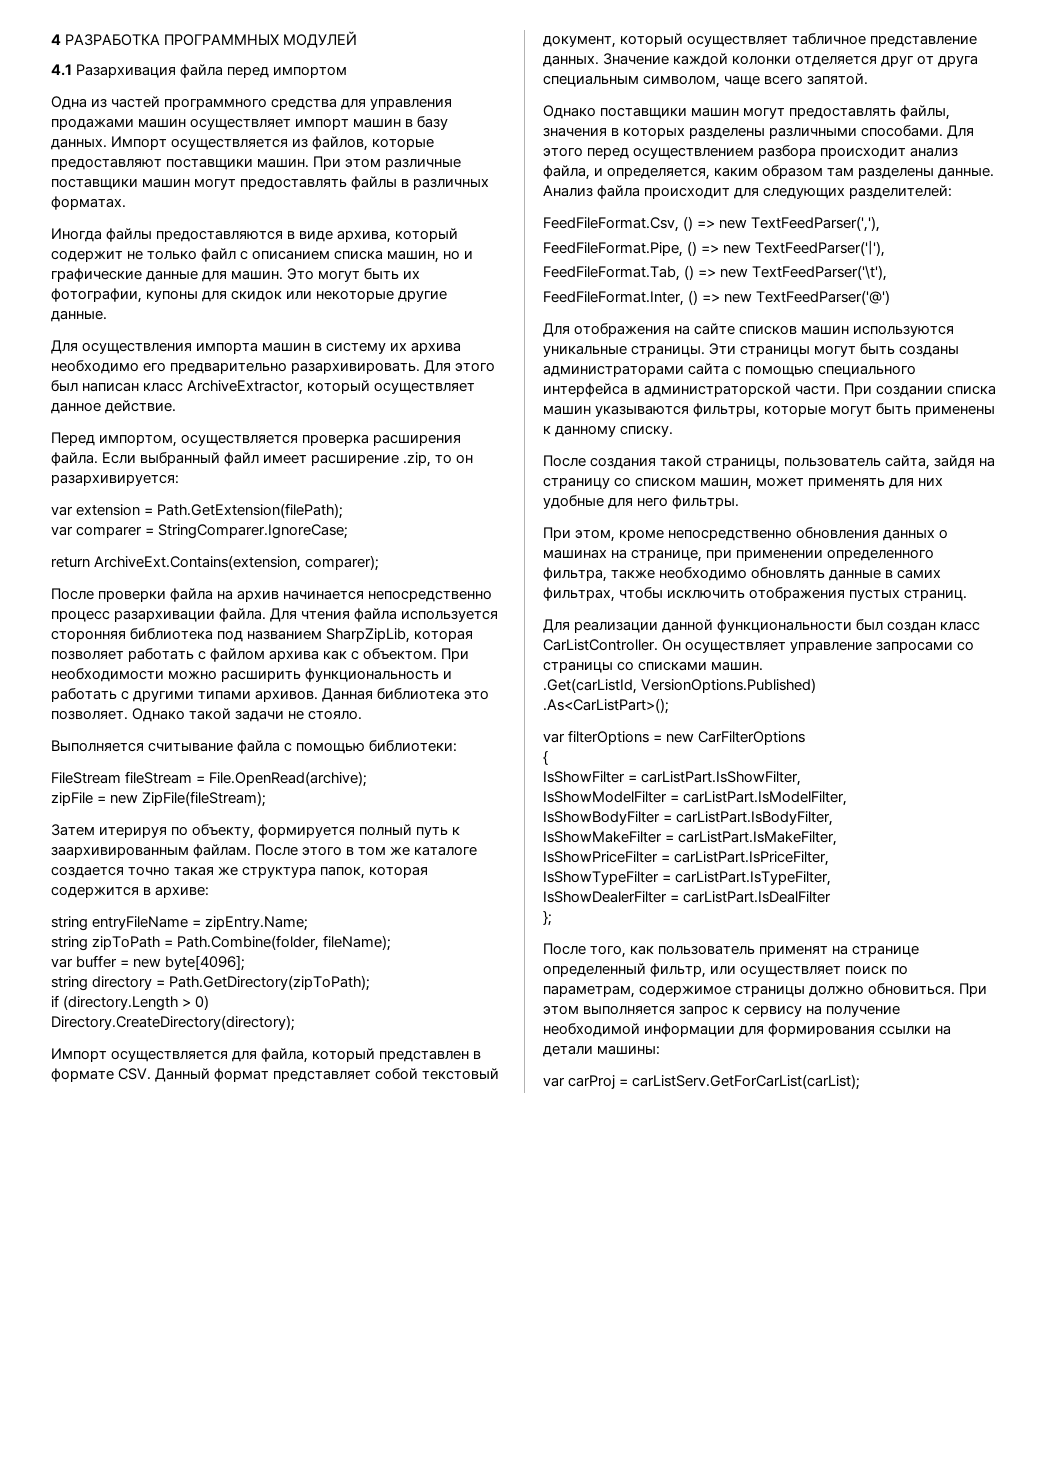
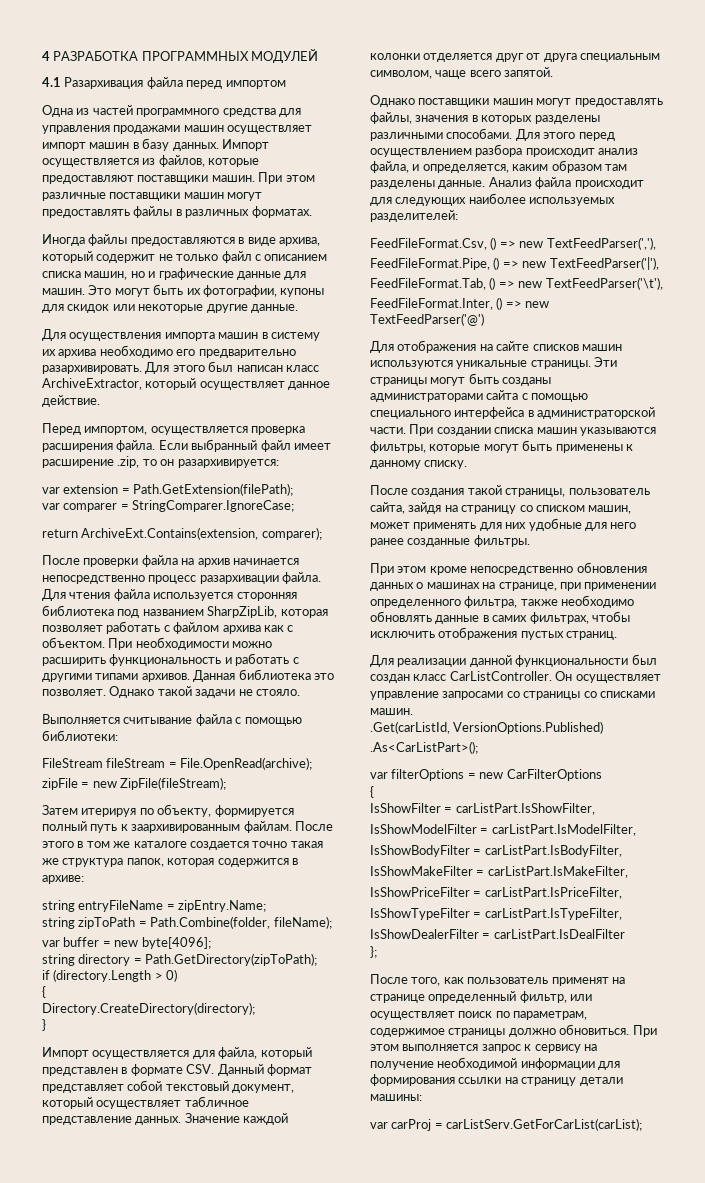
  if (directory.Length > 0)
+ {
+ }
- Анализ файла происходит для следующих разделителей:
+ Анализ файла происходит для следующих наиболее используемых разделителей:
- После создания такой страницы, пользователь сайта, зайдя на страницу со списком машин, может применять для них удобные для него фильтры.
+ После создания такой страницы, пользователь сайта, зайдя на страницу со списком машин, может применять для них удобные для него ранее созданные фильтры.
- При этом, кроме непосредственно обновления данных о машинах на странице, при применении определенного фильтра, также необходимо обновлять данные в самих фильтрах, чтобы исключить отображения пустых страниц.
+ При этом кроме непосредственно обновления данных о машинах на странице, при применении определенного фильтра, также необходимо обновлять данные в самих фильтрах, чтобы исключить отображения пустых страниц.
- При этом выполняется запрос к сервису на получение необходимой информации для формирования ссылки на детали машины:
+ При этом выполняется запрос к сервису на получение необходимой информации для формирования ссылки на страницу детали машины:

